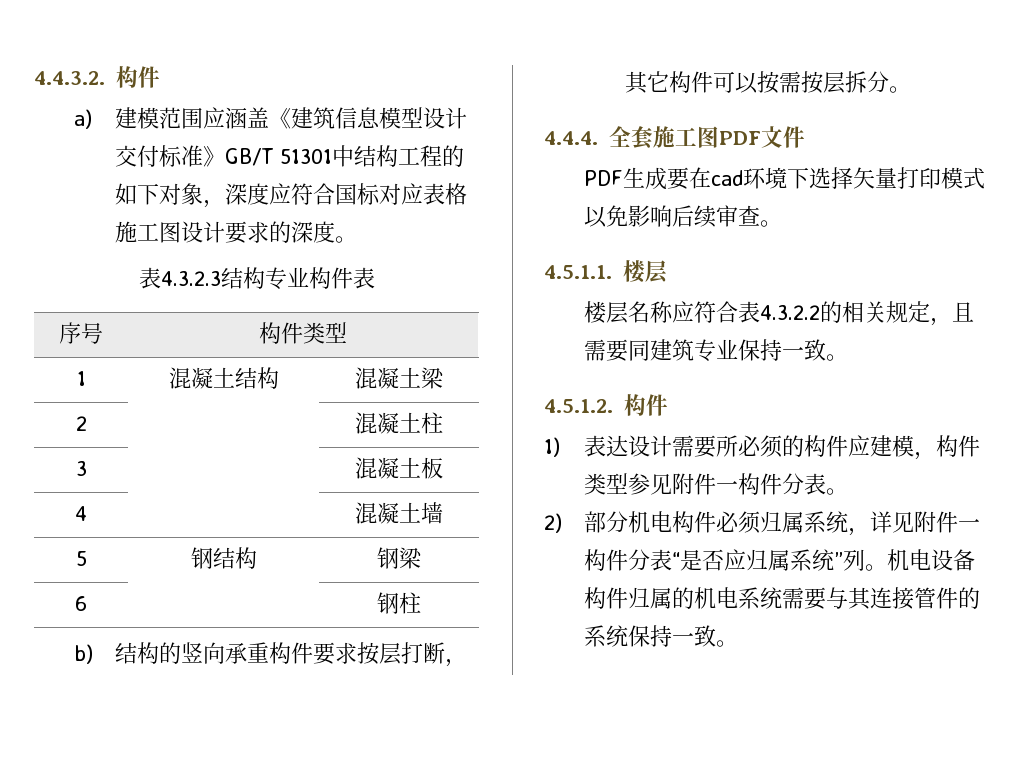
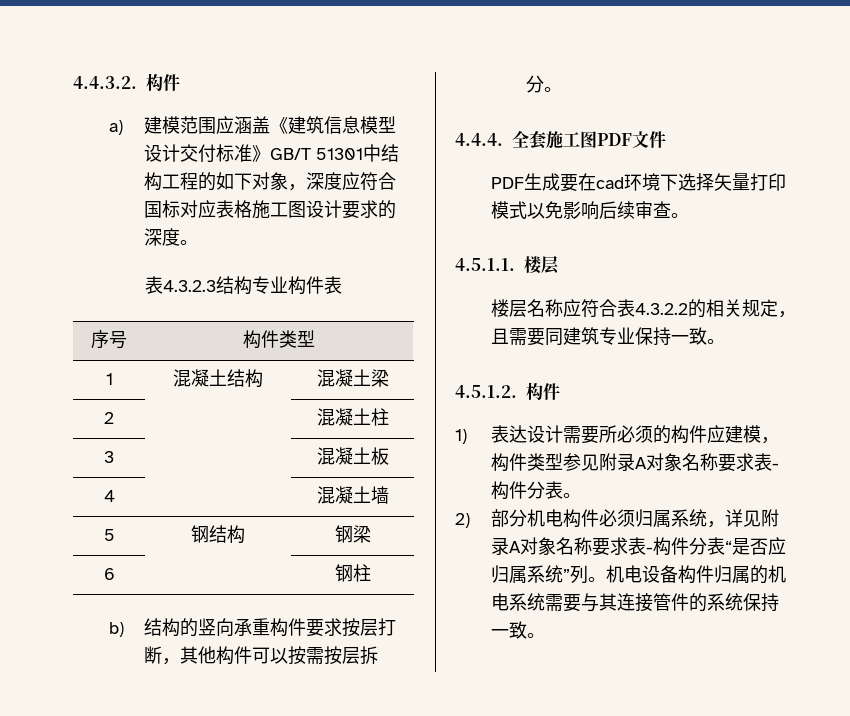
- b)结构的竖向承重构件要求按层打断，其它构件可以按需按层拆分。
+ b)结构的竖向承重构件要求按层打断，其他构件可以按需按层拆分。
- 1)表达设计需要所必须的构件应建模，构件类型参见附件一构件分表。
+ 1)表达设计需要所必须的构件应建模，构件类型参见附录A对象名称要求表-构件分表。
- 2)部分机电构件必须归属系统，详见附件一构件分表“是否应归属系统”列。
+ 2)部分机电构件必须归属系统，详见附录A对象名称要求表-构件分表“是否应归属系统”列。

